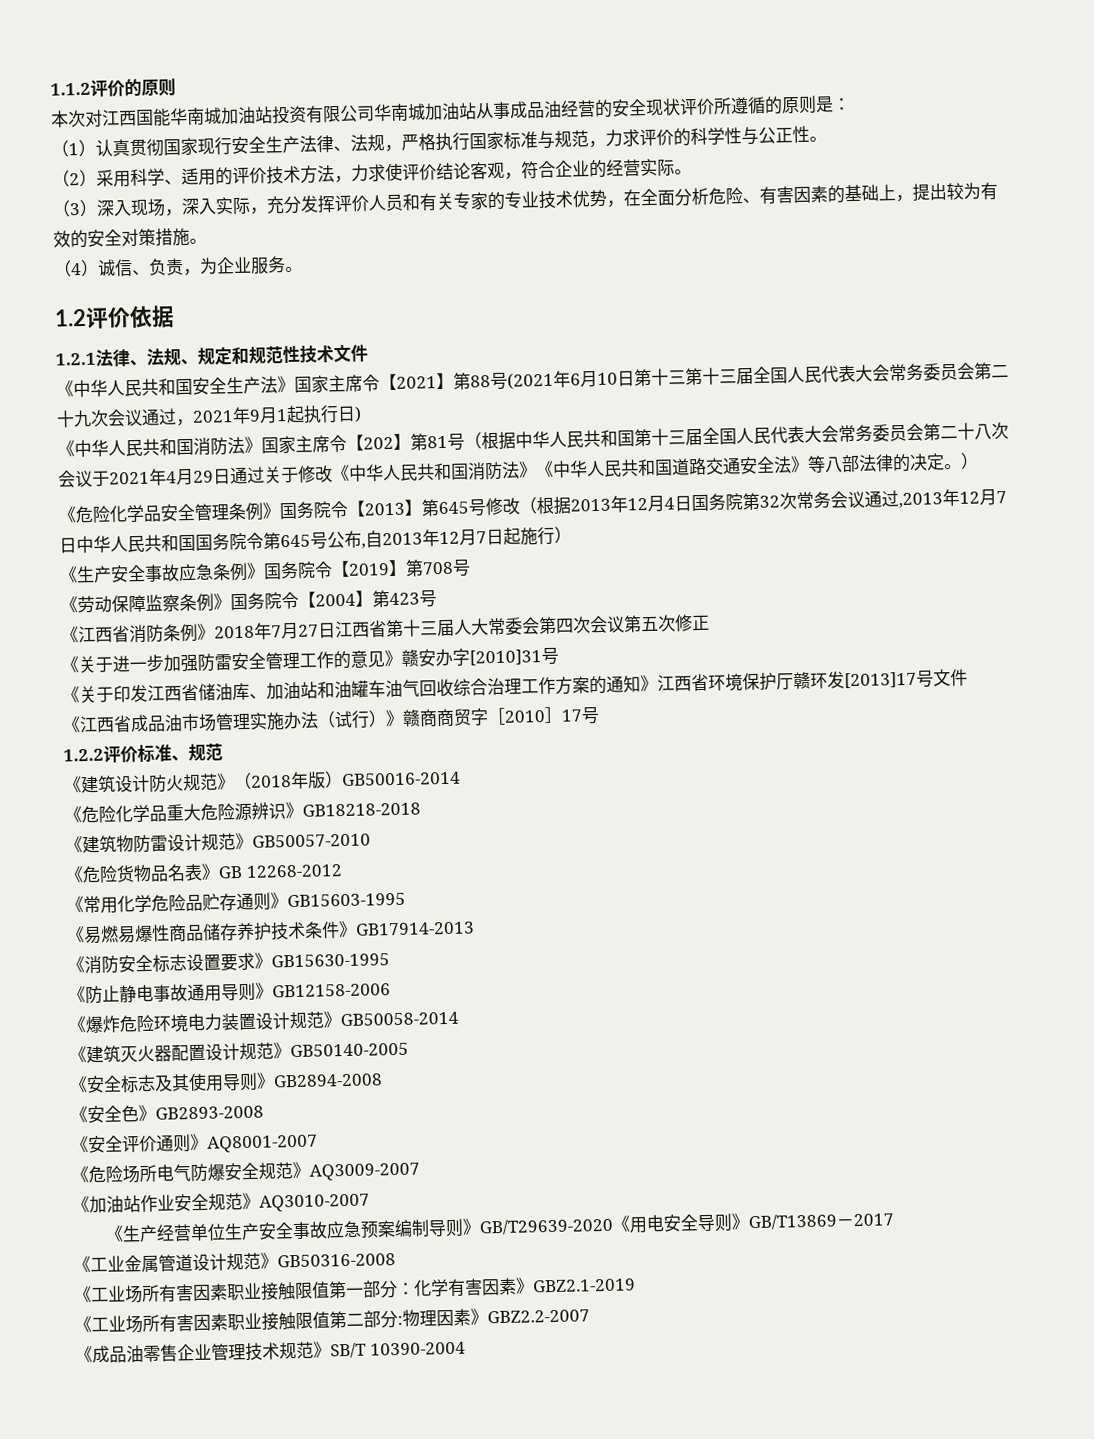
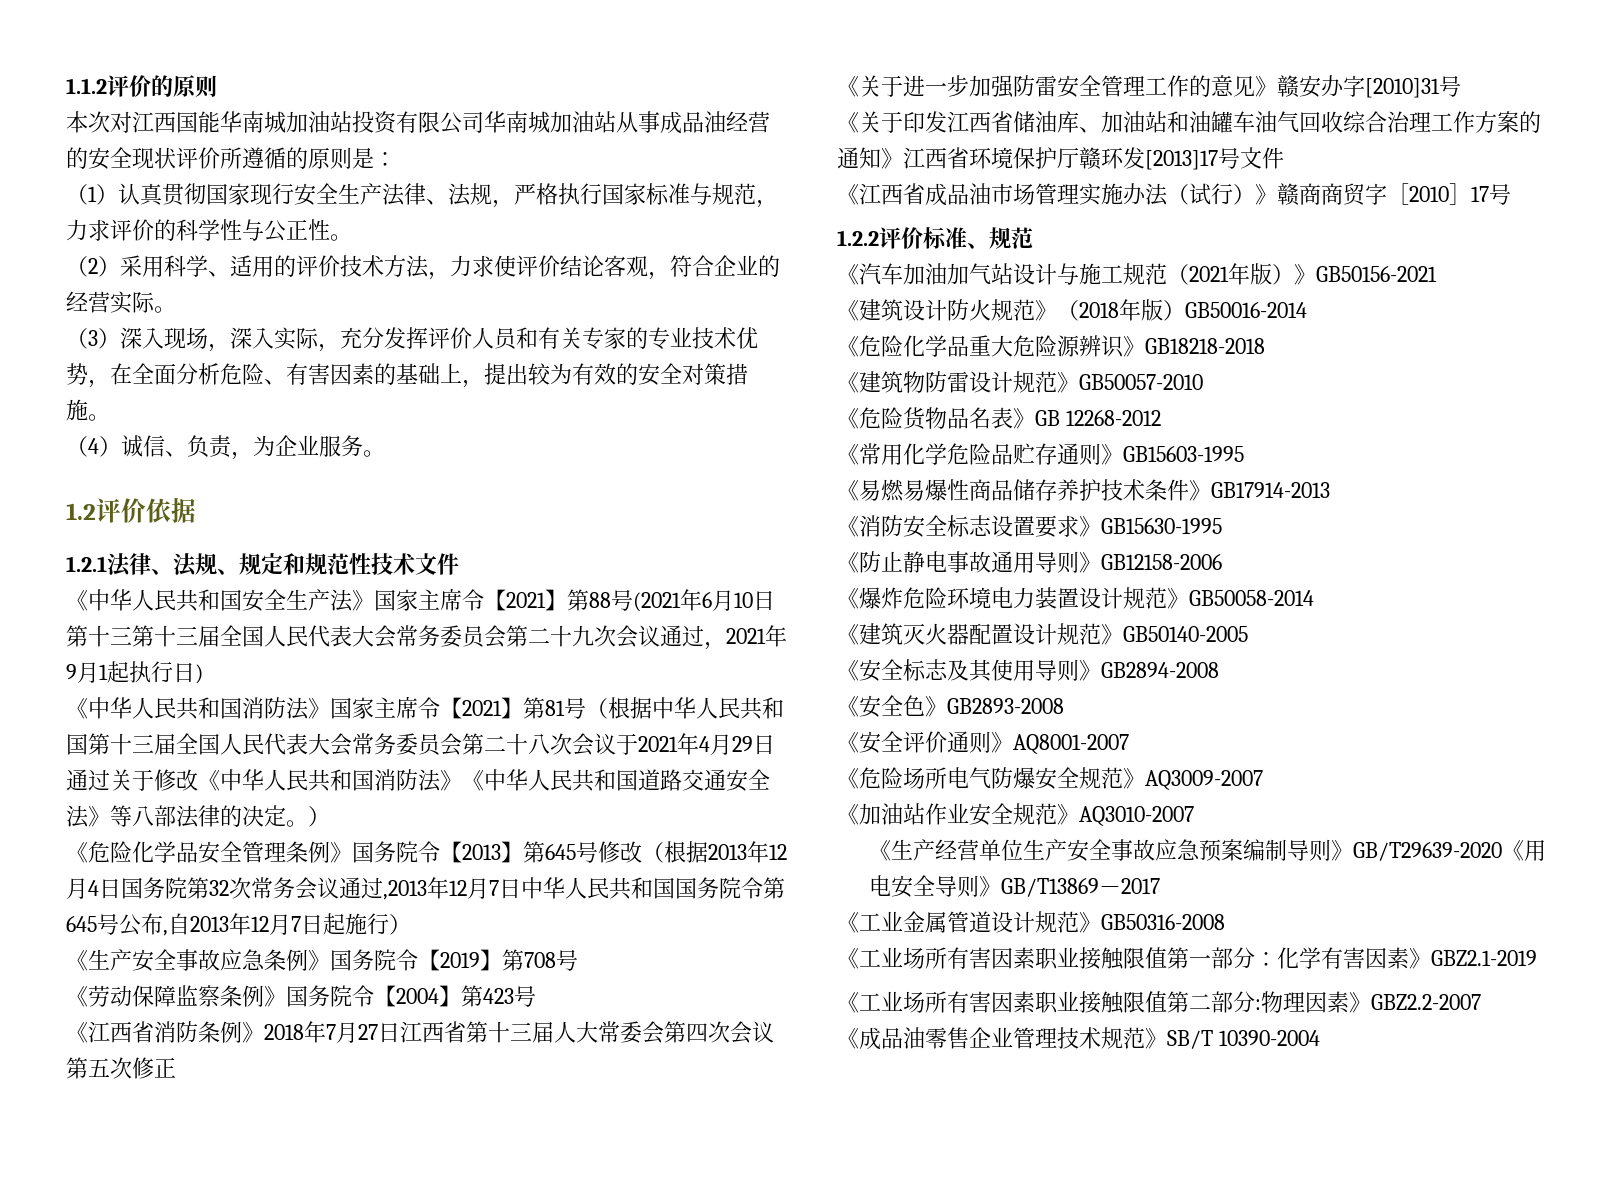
- 《中华人民共和国消防法》国家主席令【202】第81号（根据中华人民共和国第十三届全国人民代表大会常务委员会第二十八次会议于2021年4月29日通过关于修改《中华人民共和国消防法》《中华人民共和国道路交通安全法》等八部法律的决定。）
+ 《中华人民共和国消防法》国家主席令【2021】第81号（根据中华人民共和国第十三届全国人民代表大会常务委员会第二十八次会议于2021年4月29日通过关于修改《中华人民共和国消防法》《中华人民共和国道路交通安全法》等八部法律的决定。）
+ 《汽车加油加气站设计与施工规范（2021年版）》GB50156-2021

